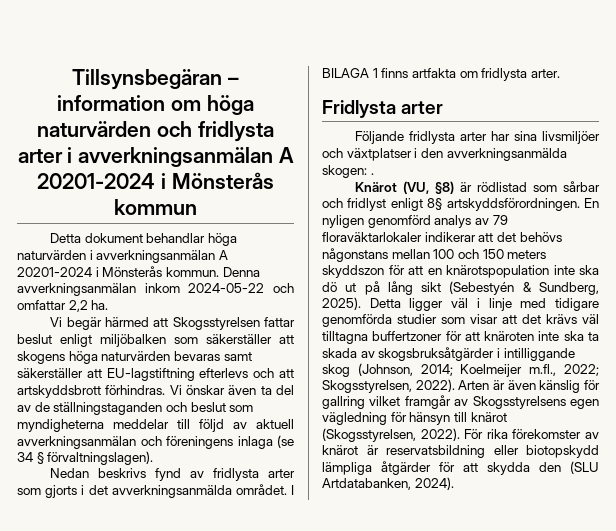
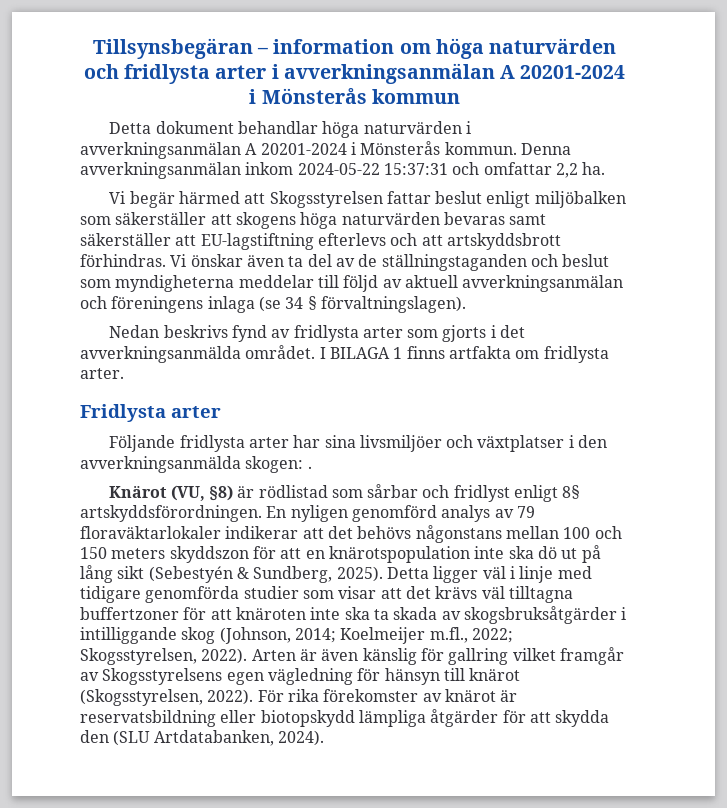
- Denna avverkningsanmälan inkom 2024-05-22 och omfattar 2,2 ha.
+ Denna avverkningsanmälan inkom 2024-05-22 15:37:31 och omfattar 2,2 ha.

